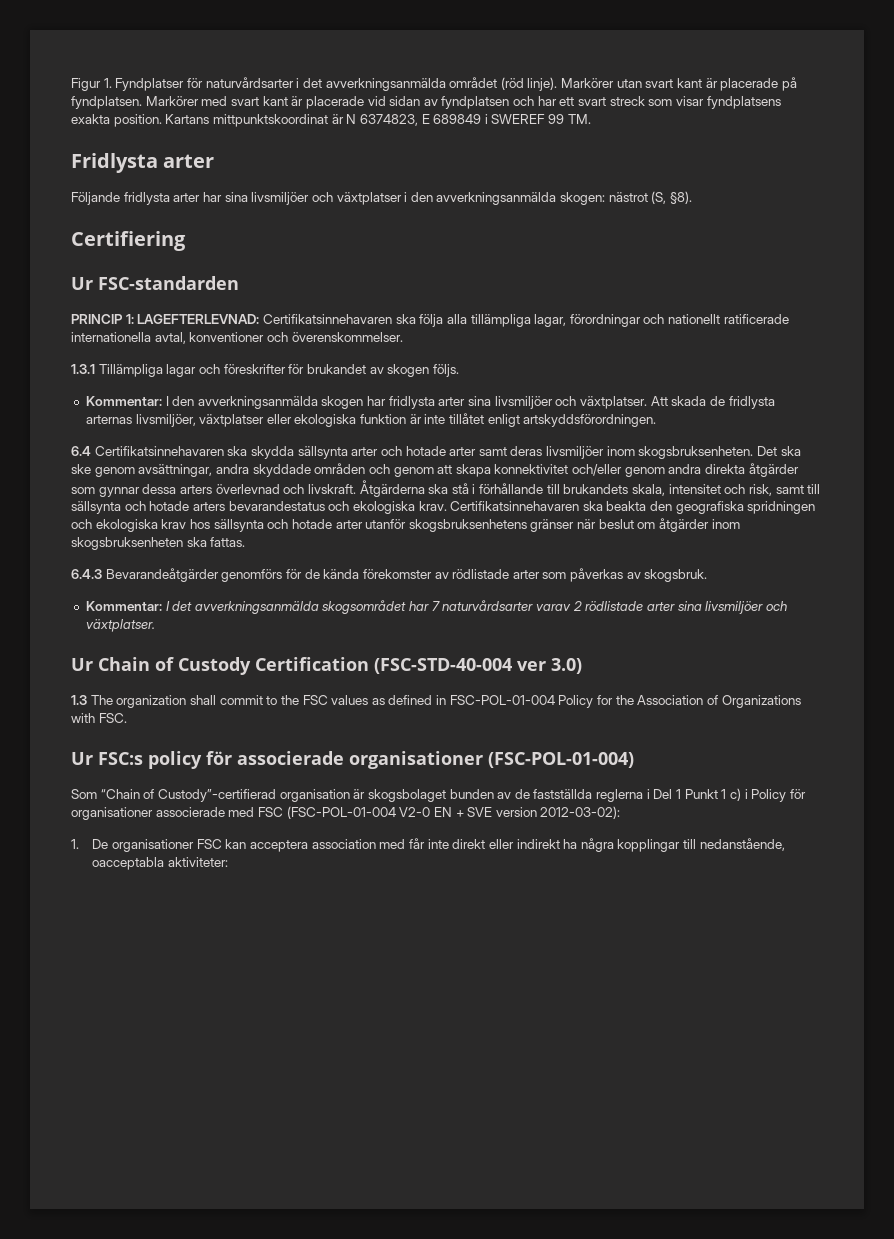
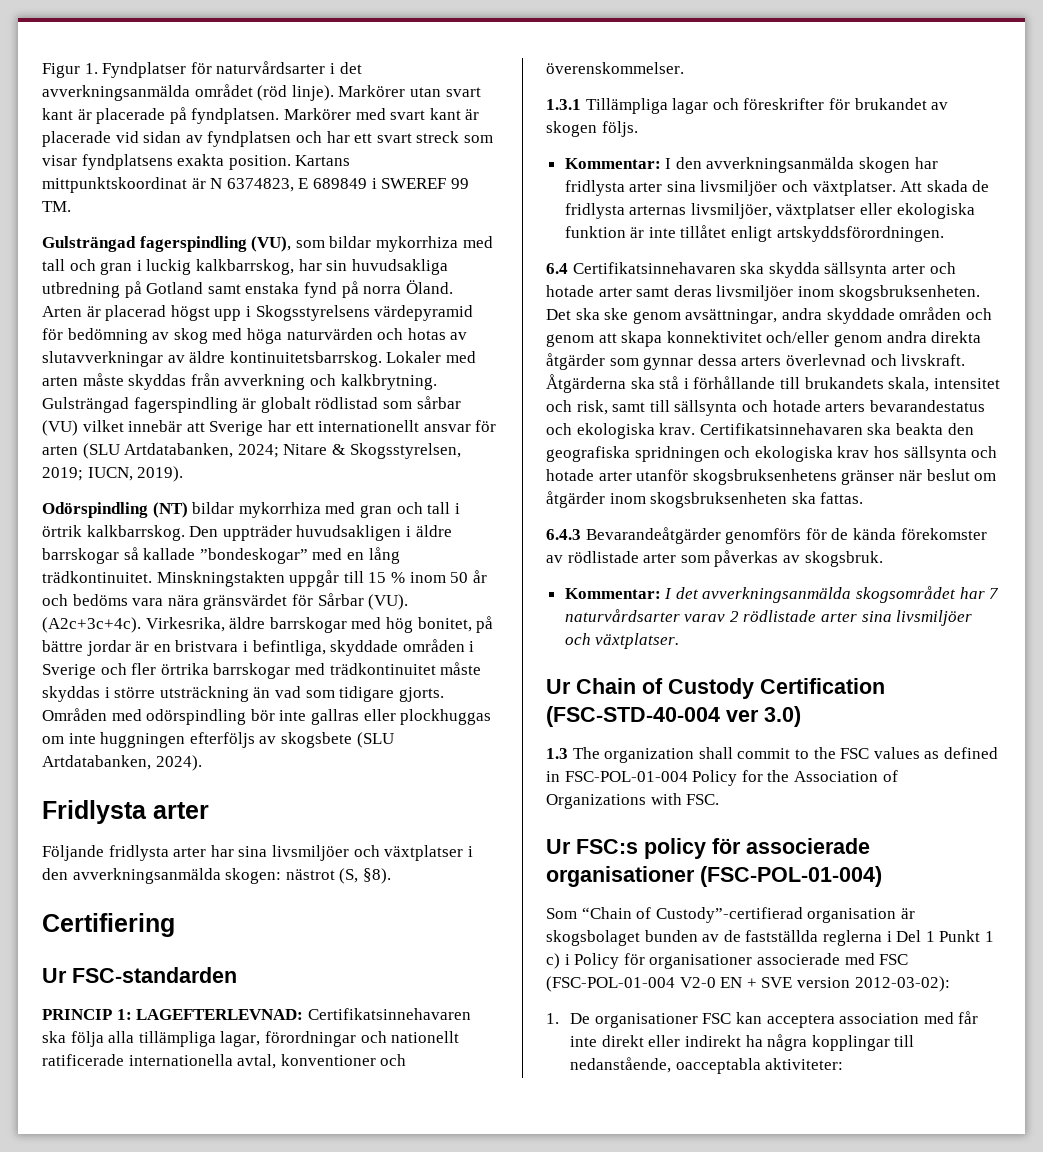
+ Gulsträngad fagerspindling (VU), som bildar mykorrhiza med tall och gran i luckig kalkbarrskog, har sin huvudsakliga utbredning på Gotland samt enstaka fynd på norra Öland. Arten är placerad högst upp i Skogsstyrelsens värdepyramid för bedömning av skog med höga naturvärden och hotas av slutavverkningar av äldre kontinuitetsbarrskog. Lokaler med arten måste skyddas från avverkning och kalkbrytning. Gulsträngad fagerspindling är globalt rödlistad som sårbar (VU) vilket innebär att Sverige har ett internationellt ansvar för arten (SLU Artdatabanken, 2024; Nitare & Skogsstyrelsen, 2019; IUCN, 2019).
+ Odörspindling (NT) bildar mykorrhiza med gran och tall i örtrik kalkbarrskog. Den uppträder huvudsakligen i äldre barrskogar så kallade ”bondeskogar” med en lång trädkontinuitet. Minskningstakten uppgår till 15 % inom 50 år och bedöms vara nära gränsvärdet för Sårbar (VU). (A2c+3c+4c). Virkesrika, äldre barrskogar med hög bonitet, på bättre jordar är en bristvara i befintliga, skyddade områden i Sverige och fler örtrika barrskogar med trädkontinuitet måste skyddas i större utsträckning än vad som tidigare gjorts. Områden med odörspindling bör inte gallras eller plockhuggas om inte huggningen efterföljs av skogsbete (SLU Artdatabanken, 2024).

